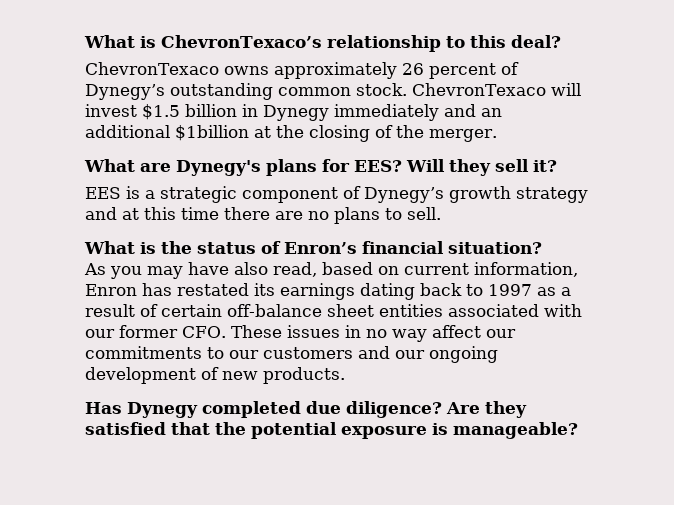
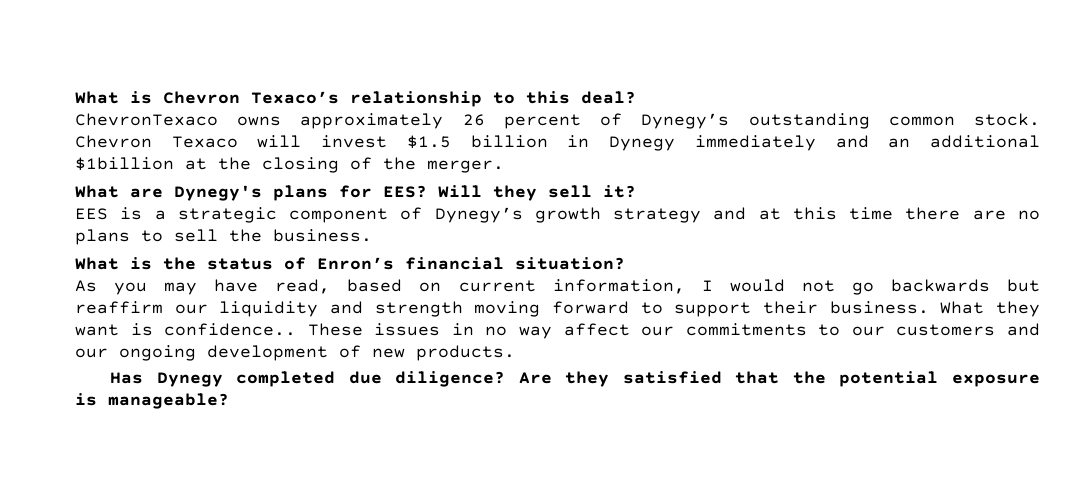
- What is ChevronTexaco’s relationship to this deal?
+ What is Chevron Texaco’s relationship to this deal?
- ChevronTexaco will invest $1.5 billion in Dynegy immediately and an additional $1billion at the closing of the merger.
+ Chevron Texaco will invest $1.5 billion in Dynegy immediately and an additional $1billion at the closing of the merger.
- EES is a strategic component of Dynegy’s growth strategy and at this time there are no plans to sell.
+ EES is a strategic component of Dynegy’s growth strategy and at this time there are no plans to sell the business.
- As you may have also read, based on current information, Enron has restated its earnings dating back to 1997 as a result of certain off-balance sheet entities associated with our former CFO. These issues in no way affect our commitments to our customers and our ongoing development of new products.
+ As you may have read, based on current information, I would not go backwards but reaffirm our liquidity and strength moving forward to support their business. What they want is confidence.. These issues in no way affect our commitments to our customers and our ongoing development of new products.

